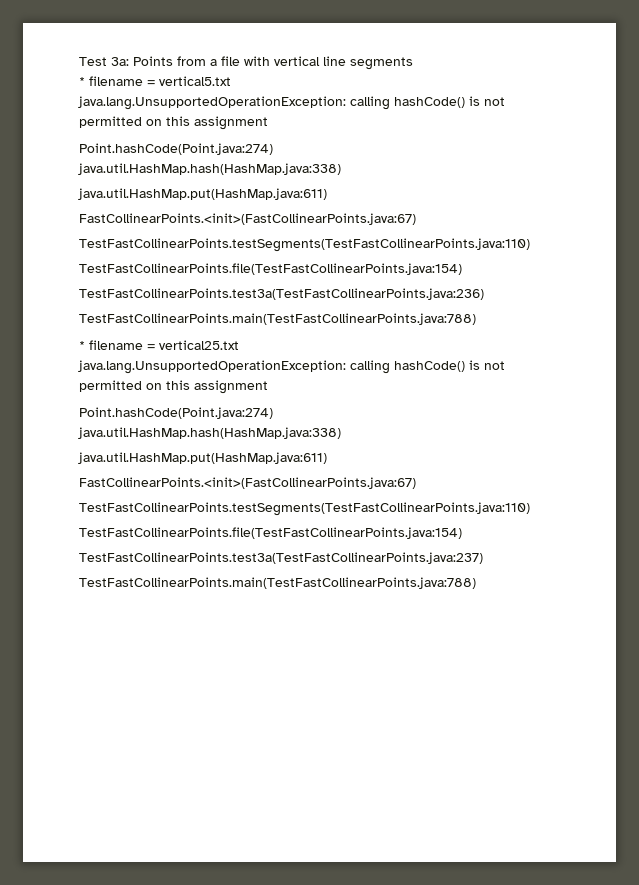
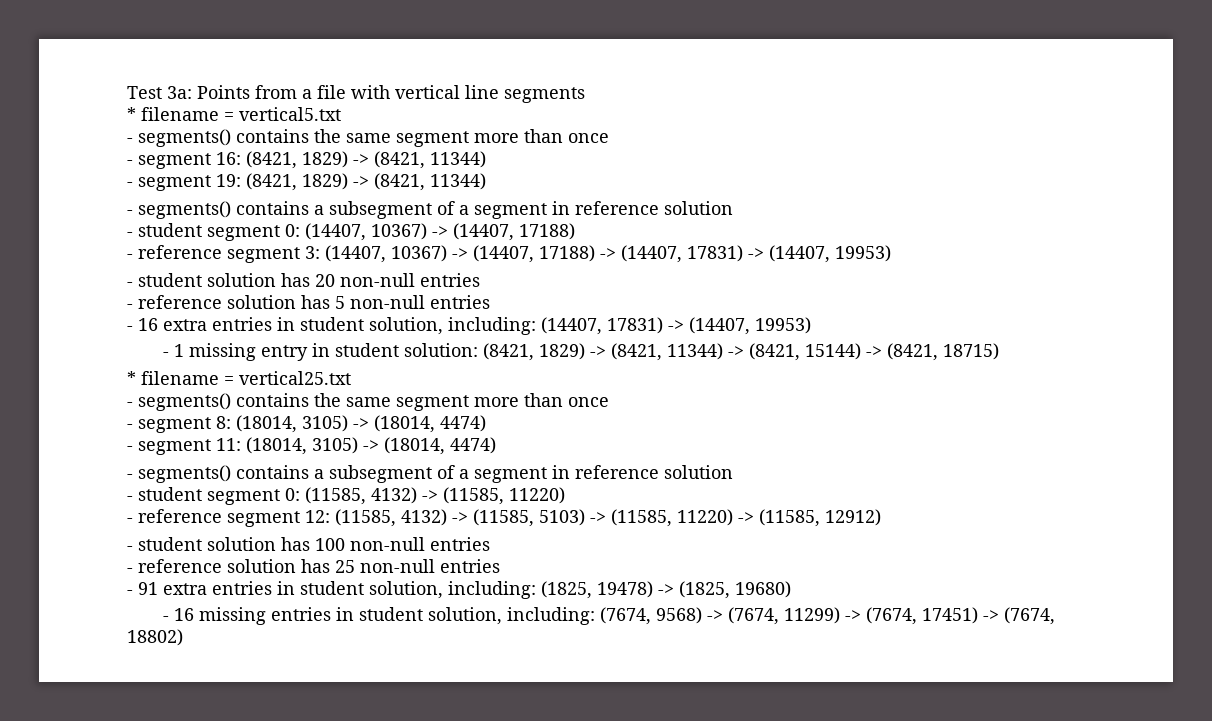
  * filename = vertical5.txt
- java.lang.UnsupportedOperationException: calling hashCode() is not permitted on this assignment
- Point.hashCode(Point.java:274)
- java.util.HashMap.hash(HashMap.java:338)
- java.util.HashMap.put(HashMap.java:611)
- FastCollinearPoints.<init>(FastCollinearPoints.java:67)
- TestFastCollinearPoints.testSegments(TestFastCollinearPoints.java:110)
- TestFastCollinearPoints.file(TestFastCollinearPoints.java:154)
- TestFastCollinearPoints.test3a(TestFastCollinearPoints.java:236)
- TestFastCollinearPoints.main(TestFastCollinearPoints.java:788)
+ - segments() contains the same segment more than once
+ - segment 16: (8421, 1829) -> (8421, 11344)
+ - segment 19: (8421, 1829) -> (8421, 11344)
+ - segments() contains a subsegment of a segment in reference solution
+ - student segment 0: (14407, 10367) -> (14407, 17188)
+ - reference segment 3: (14407, 10367) -> (14407, 17188) -> (14407, 17831) -> (14407, 19953)
+ - student solution has 20 non-null entries
+ - reference solution has 5 non-null entries
+ - 16 extra entries in student solution, including: (14407, 17831) -> (14407, 19953)
+ - 1 missing entry in student solution: (8421, 1829) -> (8421, 11344) -> (8421, 15144) -> (8421, 18715)
  * filename = vertical25.txt
- java.lang.UnsupportedOperationException: calling hashCode() is not permitted on this assignment
- Point.hashCode(Point.java:274)
- java.util.HashMap.hash(HashMap.java:338)
- java.util.HashMap.put(HashMap.java:611)
- FastCollinearPoints.<init>(FastCollinearPoints.java:67)
- TestFastCollinearPoints.testSegments(TestFastCollinearPoints.java:110)
- TestFastCollinearPoints.file(TestFastCollinearPoints.java:154)
- TestFastCollinearPoints.test3a(TestFastCollinearPoints.java:237)
- TestFastCollinearPoints.main(TestFastCollinearPoints.java:788)
+ - segments() contains the same segment more than once
+ - segment 8: (18014, 3105) -> (18014, 4474)
+ - segment 11: (18014, 3105) -> (18014, 4474)
+ - segments() contains a subsegment of a segment in reference solution
+ - student segment 0: (11585, 4132) -> (11585, 11220)
+ - reference segment 12: (11585, 4132) -> (11585, 5103) -> (11585, 11220) -> (11585, 12912)
+ - student solution has 100 non-null entries
+ - reference solution has 25 non-null entries
+ - 91 extra entries in student solution, including: (1825, 19478) -> (1825, 19680)
+ - 16 missing entries in student solution, including: (7674, 9568) -> (7674, 11299) -> (7674, 17451) -> (7674, 18802)

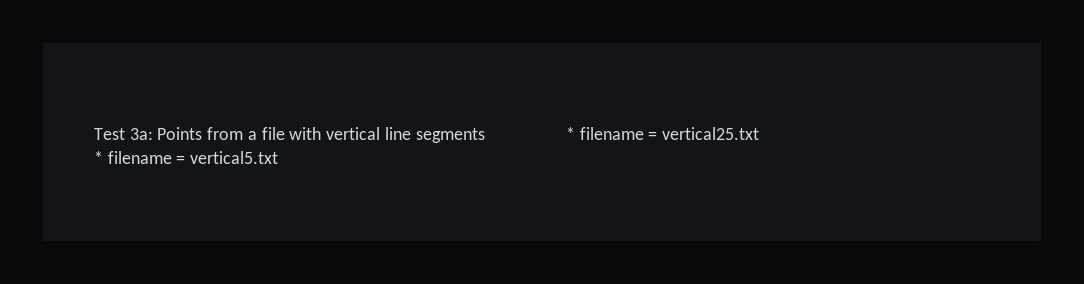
  * filename = vertical5.txt
- - segments() contains the same segment more than once
- - segment 16: (8421, 1829) -> (8421, 11344)
- - segment 19: (8421, 1829) -> (8421, 11344)
- - segments() contains a subsegment of a segment in reference solution
- - student segment 0: (14407, 10367) -> (14407, 17188)
- - reference segment 3: (14407, 10367) -> (14407, 17188) -> (14407, 17831) -> (14407, 19953)
- - student solution has 20 non-null entries
- - reference solution has 5 non-null entries
- - 16 extra entries in student solution, including: (14407, 17831) -> (14407, 19953)
- - 1 missing entry in student solution: (8421, 1829) -> (8421, 11344) -> (8421, 15144) -> (8421, 18715)
  * filename = vertical25.txt
- - segments() contains the same segment more than once
- - segment 8: (18014, 3105) -> (18014, 4474)
- - segment 11: (18014, 3105) -> (18014, 4474)
- - segments() contains a subsegment of a segment in reference solution
- - student segment 0: (11585, 4132) -> (11585, 11220)
- - reference segment 12: (11585, 4132) -> (11585, 5103) -> (11585, 11220) -> (11585, 12912)
- - student solution has 100 non-null entries
- - reference solution has 25 non-null entries
- - 91 extra entries in student solution, including: (1825, 19478) -> (1825, 19680)
- - 16 missing entries in student solution, including: (7674, 9568) -> (7674, 11299) -> (7674, 17451) -> (7674, 18802)

